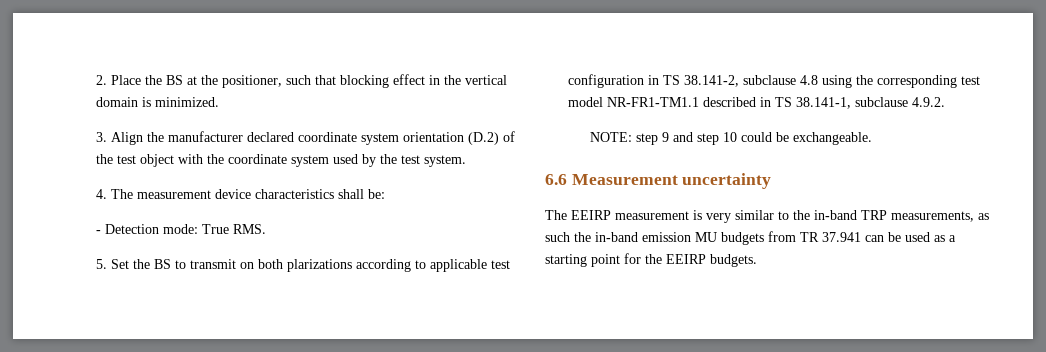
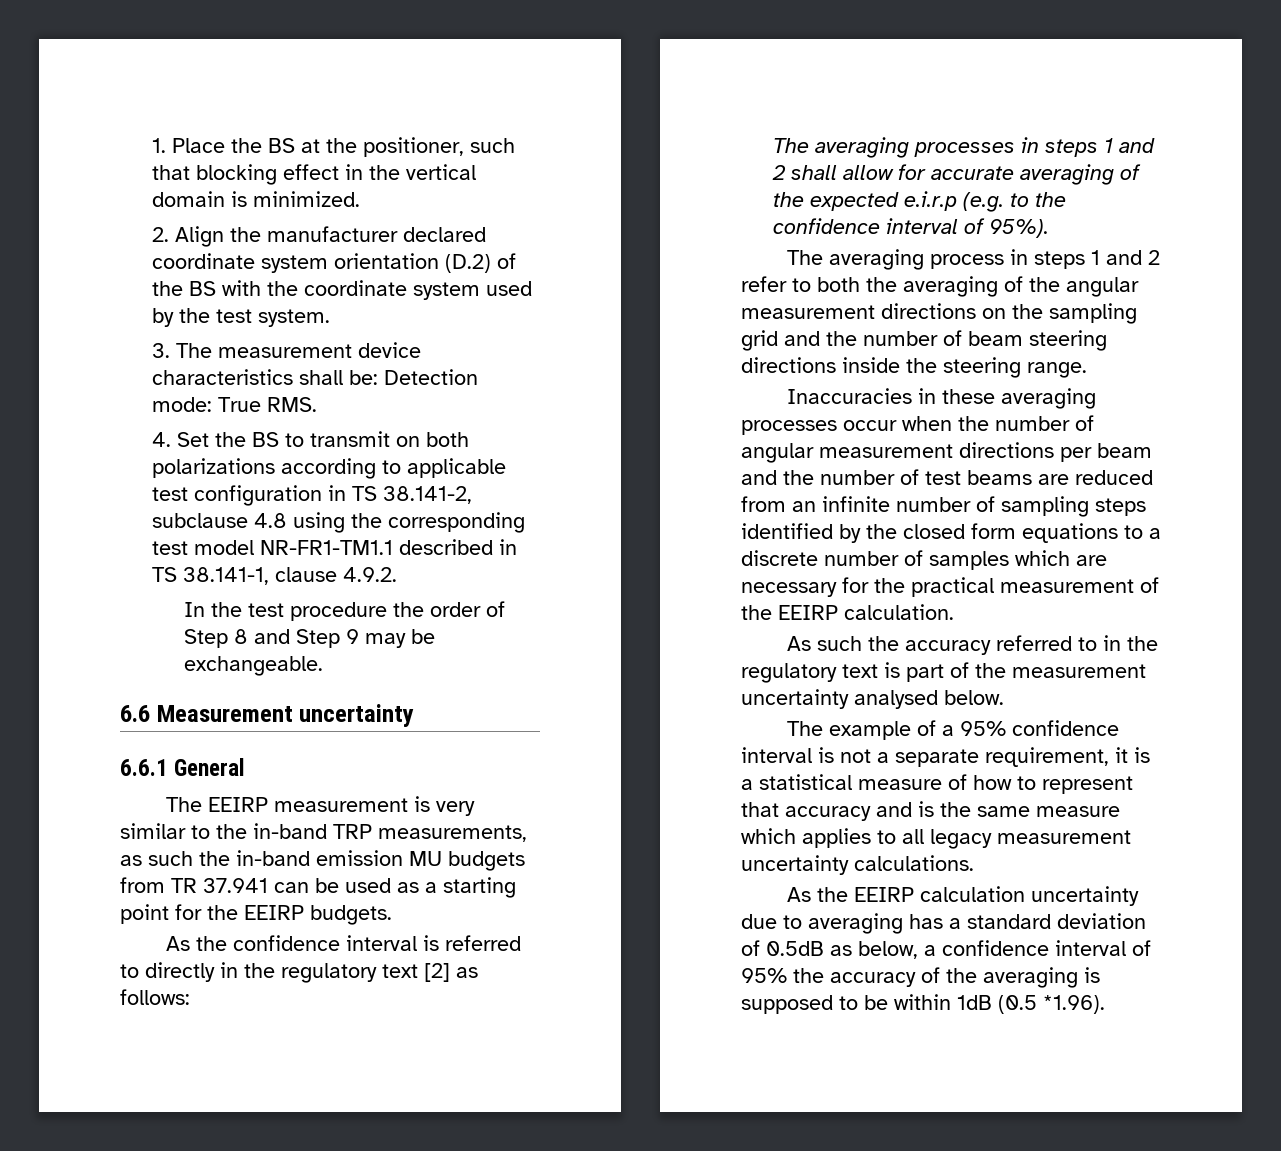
- 2. Place the BS at the positioner, such that blocking effect in the vertical domain is minimized.
+ 1. Place the BS at the positioner, such that blocking effect in the vertical domain is minimized.
- 3. Align the manufacturer declared coordinate system orientation (D.2) of the test object with the coordinate system used by the test system.
+ 2. Align the manufacturer declared coordinate system orientation (D.2) of the BS with the coordinate system used by the test system.
- 4. The measurement device characteristics shall be:
- - Detection mode: True RMS.
+ 3. The measurement device characteristics shall be: Detection mode: True RMS.
- 5. Set the BS to transmit on both plarizations according to applicable test configuration in TS 38.141-2, subclause 4.8 using the corresponding test model NR-FR1-TM1.1 described in TS 38.141-1, subclause 4.9.2.
+ 4. Set the BS to transmit on both polarizations according to applicable test configuration in TS 38.141-2, subclause 4.8 using the corresponding test model NR-FR1-TM1.1 described in TS 38.141-1, clause 4.9.2.
- NOTE: step 9 and step 10 could be exchangeable.
+ In the test procedure the order of Step 8 and Step 9 may be exchangeable.
+ 6.6.1 General
+ As the confidence interval is referred to directly in the regulatory text [2] as follows:
+ The averaging processes in steps 1 and 2 shall allow for accurate averaging of the expected e.i.r.p (e.g. to the confidence interval of 95%).
+ The averaging process in steps 1 and 2 refer to both the averaging of the angular measurement directions on the sampling grid and the number of beam steering directions inside the steering range.
+ Inaccuracies in these averaging processes occur when the number of angular measurement directions per beam and the number of test beams are reduced from an infinite number of sampling steps identified by the closed form equations to a discrete number of samples which are necessary for the practical measurement of the EEIRP calculation.
+ As such the accuracy referred to in the regulatory text is part of the measurement uncertainty analysed below.
+ The example of a 95% confidence interval is not a separate requirement, it is a statistical measure of how to represent that accuracy and is the same measure which applies to all legacy measurement uncertainty calculations.
+ As the EEIRP calculation uncertainty due to averaging has a standard deviation of 0.5dB as below, a confidence interval of 95% the accuracy of the averaging is supposed to be within 1dB (0.5 *1.96).

